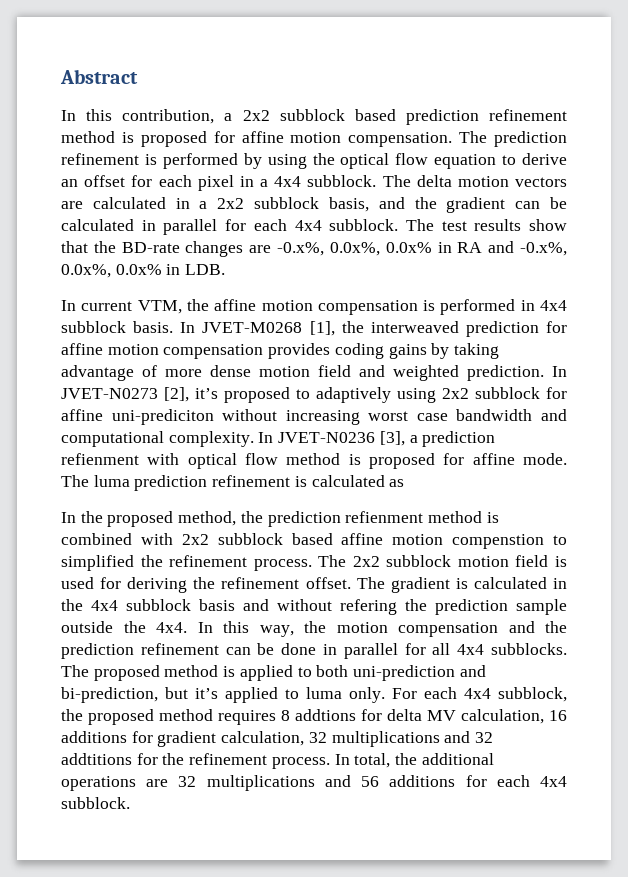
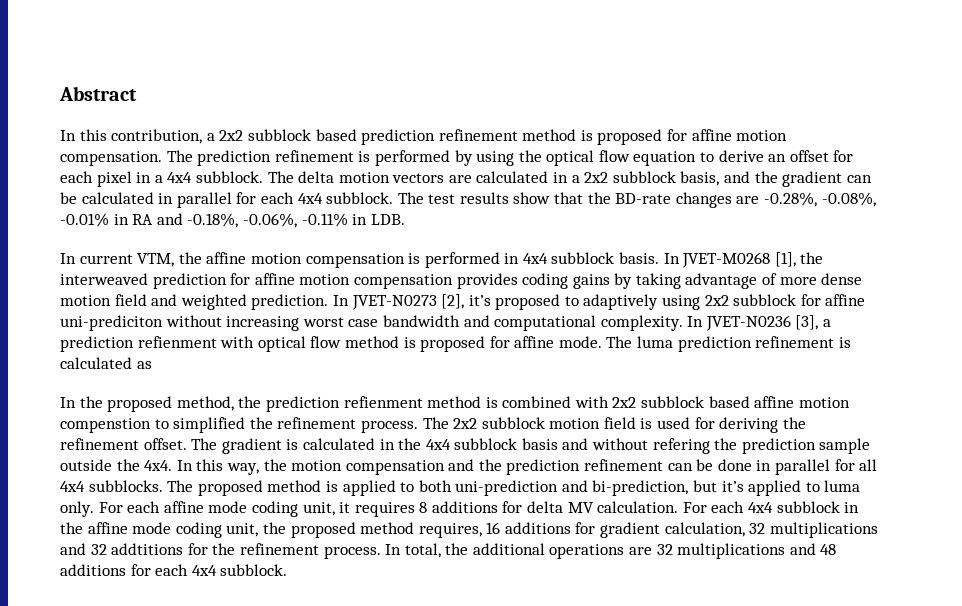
- The test results show that the BD-rate changes are -0.x%, 0.0x%, 0.0x% in RA and -0.x%, 0.0x%, 0.0x% in LDB.
+ The test results show that the BD-rate changes are -0.28%, -0.08%, -0.01% in RA and -0.18%, -0.06%, -0.11% in LDB.
- For each 4x4 subblock, the proposed method requires 8 addtions for delta MV calculation, 16 additions for gradient calculation, 32 multiplications and 32 addtitions for the refinement process.
+ For each affine mode coding unit, it requires 8 additions for delta MV calculation. For each 4x4 subblock in the affine mode coding unit, the proposed method requires, 16 additions for gradient calculation, 32 multiplications and 32 addtitions for the refinement process.
- In total, the additional operations are 32 multiplications and 56 additions for each 4x4 subblock.
+ In total, the additional operations are 32 multiplications and 48 additions for each 4x4 subblock.

